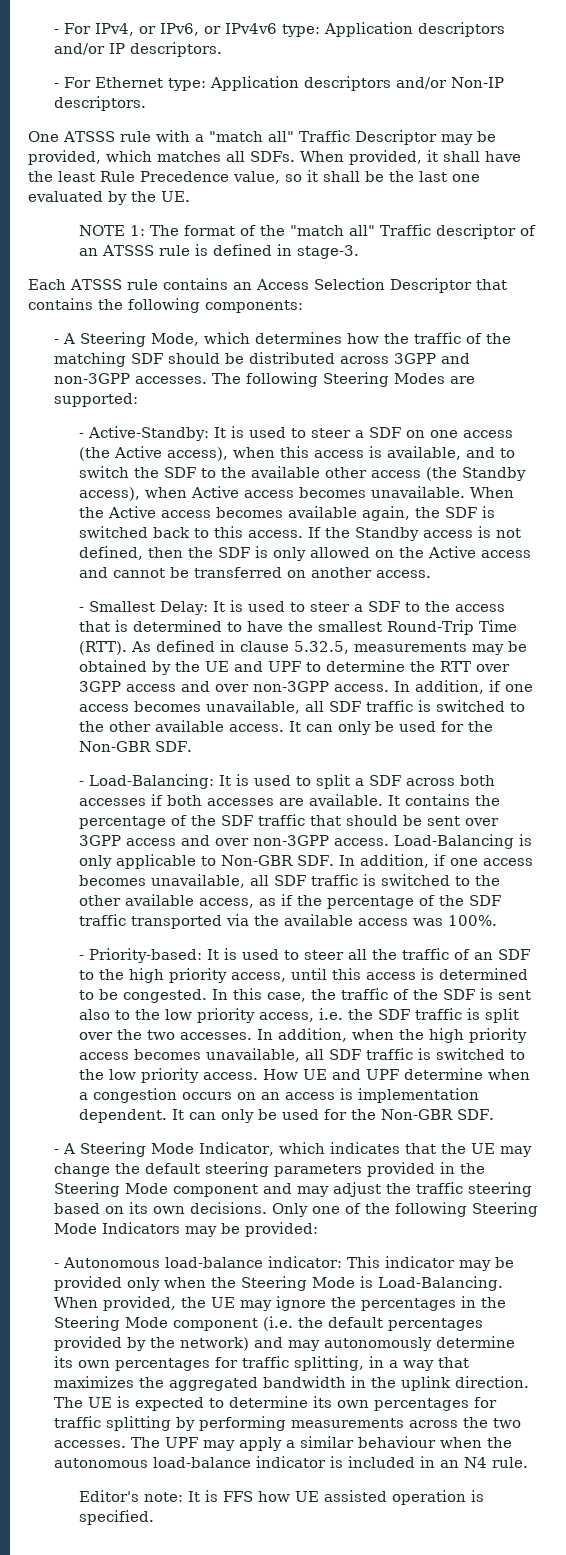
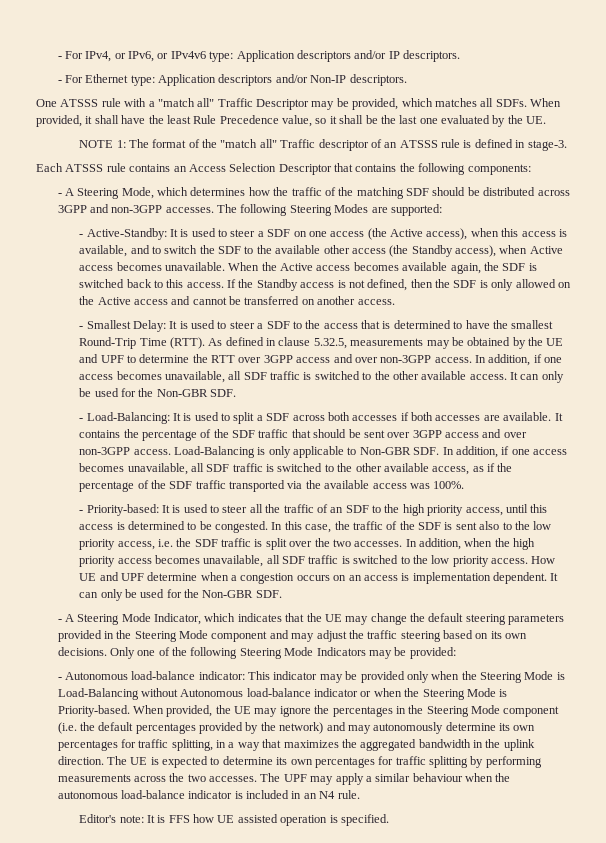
- - Autonomous load-balance indicator: This indicator may be provided only when the Steering Mode is Load-Balancing.
+ - Autonomous load-balance indicator: This indicator may be provided only when the Steering Mode is Load-Balancing without Autonomous load-balance indicator or when the Steering Mode is Priority-based.

